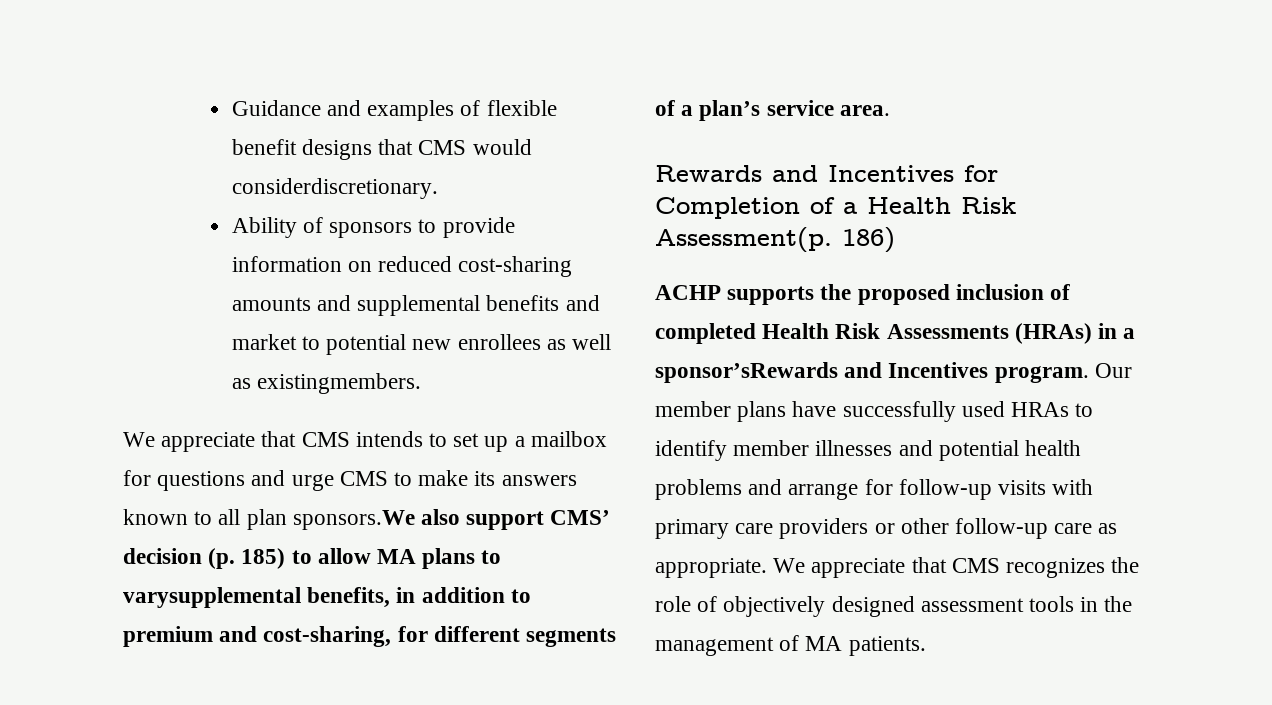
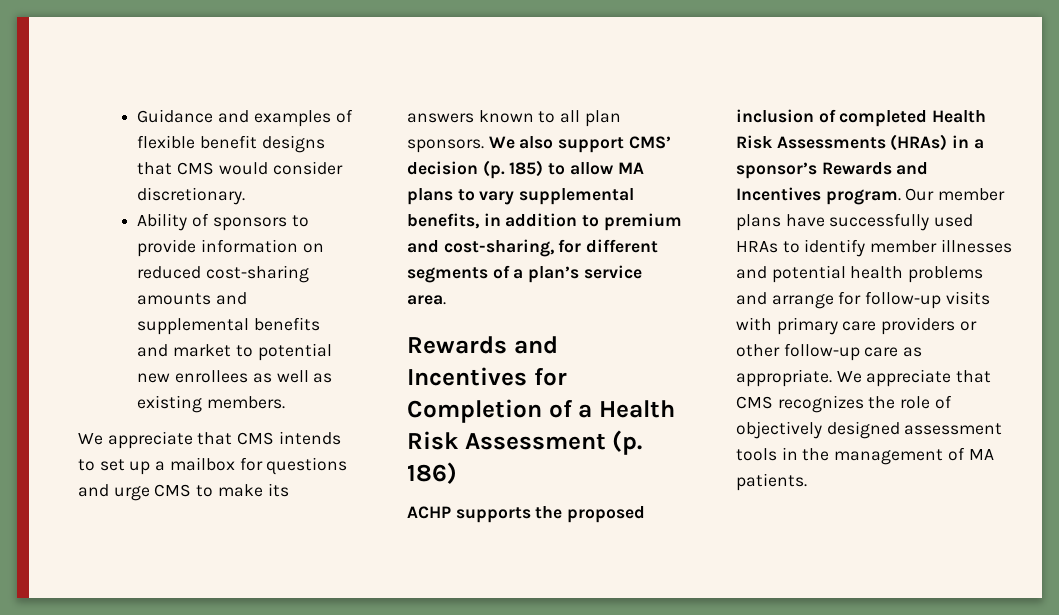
- Guidance and examples of flexible benefit designs that CMS would considerdiscretionary.
+ Guidance and examples of flexible benefit designs that CMS would consider discretionary.
- Ability of sponsors to provide information on reduced cost-sharing amounts and supplemental benefits and market to potential new enrollees as well as existingmembers.
+ Ability of sponsors to provide information on reduced cost-sharing amounts and supplemental benefits and market to potential new enrollees as well as existing members.
- We appreciate that CMS intends to set up a mailbox for questions and urge CMS to make its answers known to all plan sponsors.We also support CMS’ decision (p. 185) to allow MA plans to varysupplemental benefits, in addition to premium and cost-sharing, for different segments of a plan’s service area.
+ We appreciate that CMS intends to set up a mailbox for questions and urge CMS to make its answers known to all plan sponsors. We also support CMS’ decision (p. 185) to allow MA plans to vary supplemental benefits, in addition to premium and cost-sharing, for different segments of a plan’s service area.
- Rewards and Incentives for Completion of a Health Risk Assessment(p. 186)
+ Rewards and Incentives for Completion of a Health Risk Assessment (p. 186)
- ACHP supports the proposed inclusion of completed Health Risk Assessments (HRAs) in a sponsor’sRewards and Incentives program.
+ ACHP supports the proposed inclusion of completed Health Risk Assessments (HRAs) in a sponsor’s Rewards and Incentives program.

